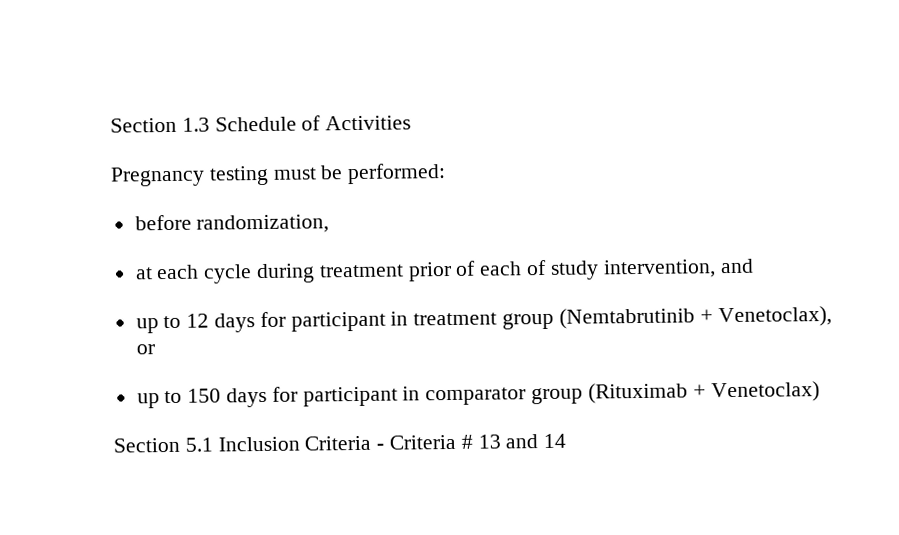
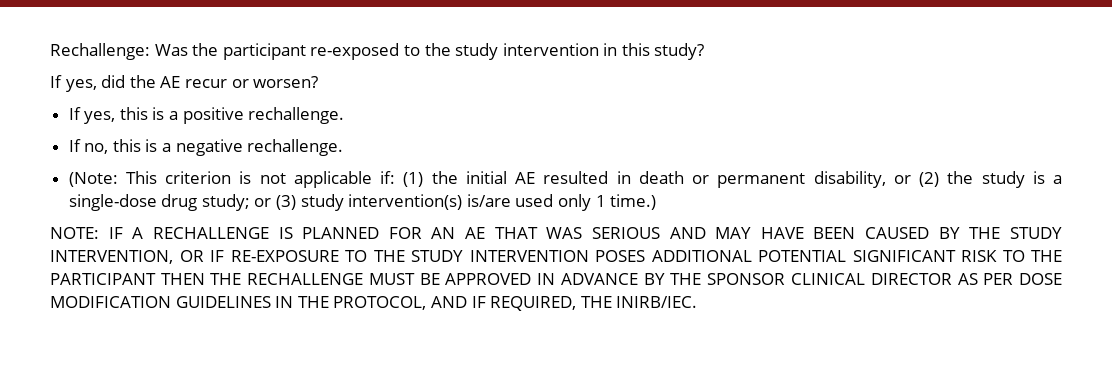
- Section 1.3 Schedule of Activities
- Pregnancy testing must be performed:
- before randomization,
- at each cycle during treatment prior of each of study intervention, and
- up to 12 days for participant in treatment group (Nemtabrutinib + Venetoclax), or
- up to 150 days for participant in comparator group (Rituximab + Venetoclax)
- Section 5.1 Inclusion Criteria - Criteria # 13 and 14
+ Rechallenge: Was the participant re-exposed to the study intervention in this study?
+ If yes, did the AE recur or worsen?
+ If yes, this is a positive rechallenge.
+ If no, this is a negative rechallenge.
+ (Note: This criterion is not applicable if: (1) the initial AE resulted in death or permanent disability, or (2) the study is a single-dose drug study; or (3) study intervention(s) is/are used only 1 time.)
+ NOTE: IF A RECHALLENGE IS PLANNED FOR AN AE THAT WAS SERIOUS AND MAY HAVE BEEN CAUSED BY THE STUDY INTERVENTION, OR IF RE-EXPOSURE TO THE STUDY INTERVENTION POSES ADDITIONAL POTENTIAL SIGNIFICANT RISK TO THE PARTICIPANT THEN THE RECHALLENGE MUST BE APPROVED IN ADVANCE BY THE SPONSOR CLINICAL DIRECTOR AS PER DOSE MODIFICATION GUIDELINES IN THE PROTOCOL, AND IF REQUIRED, THE INIRB/IEC.

